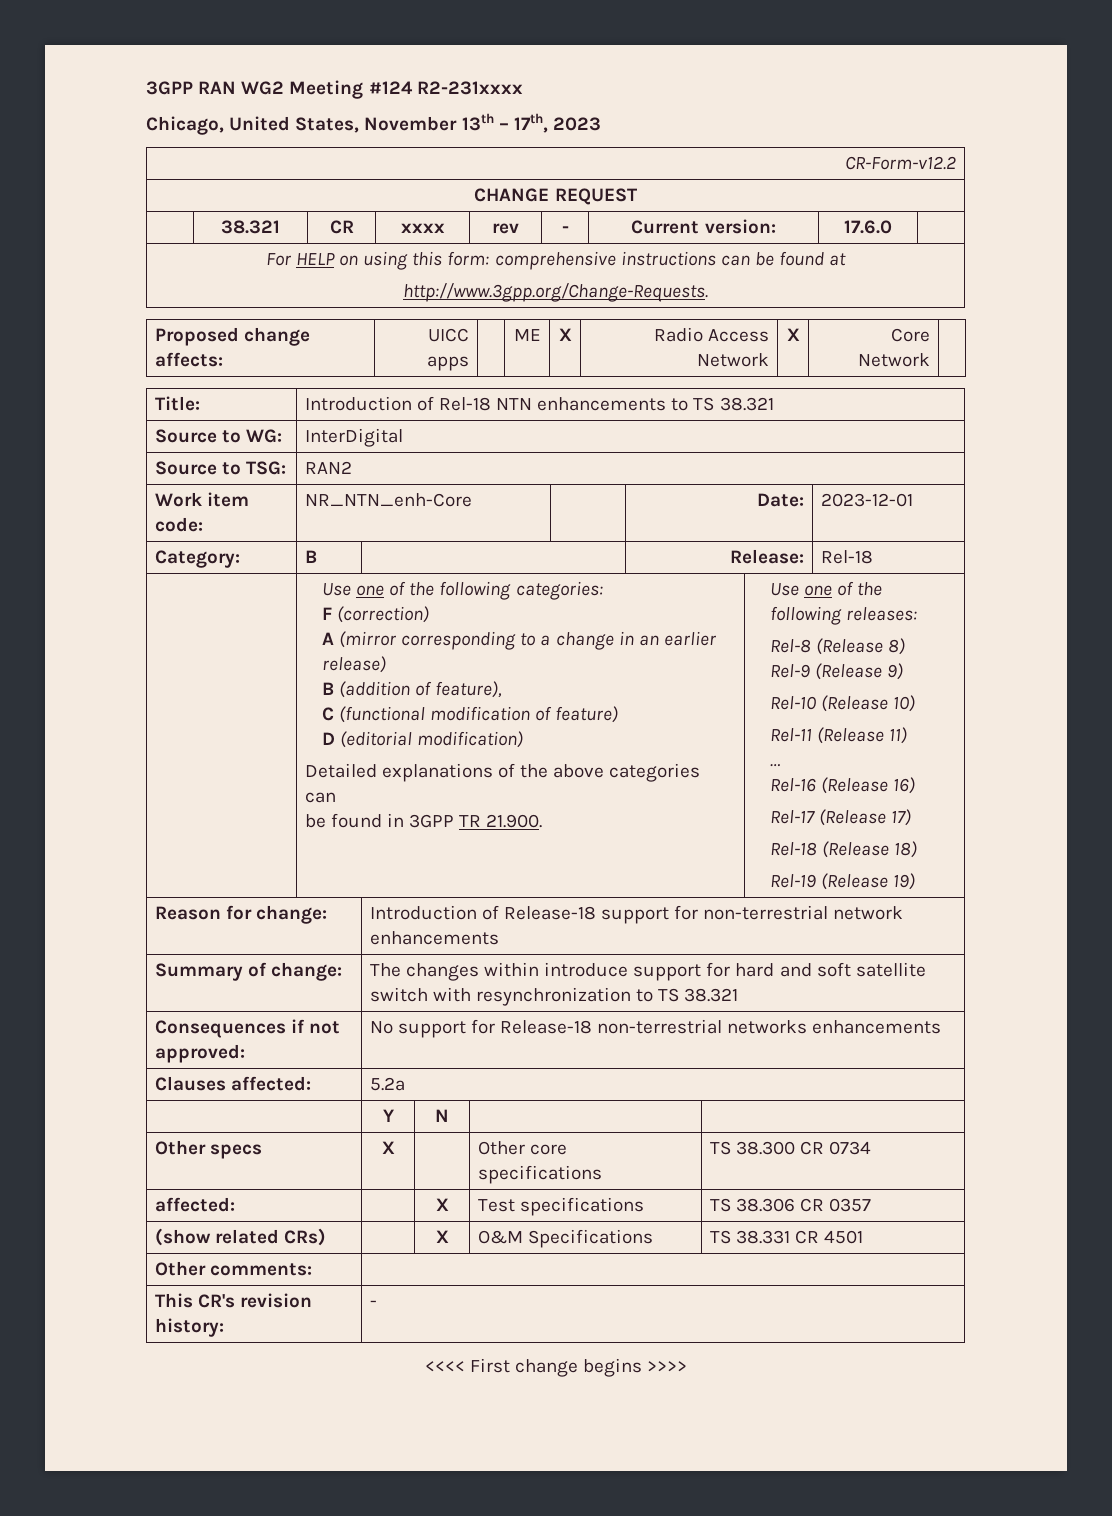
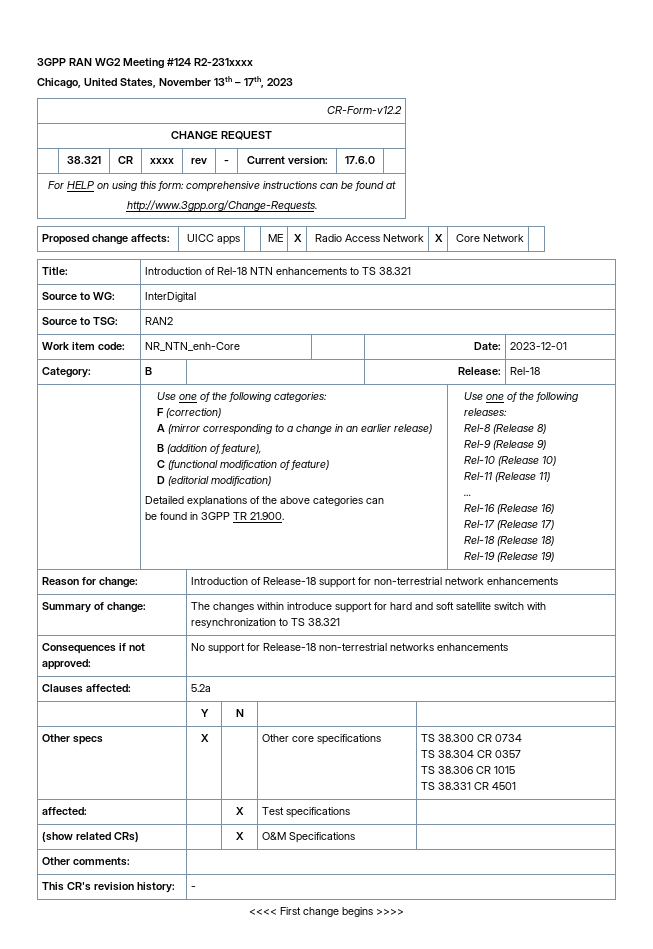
  Other specs | X | | Other core specifications | TS 38.300 CR 0734
+ TS 38.304 CR 0357
+ TS 38.306 CR 1015
+ TS 38.331 CR 4501
- affected: | | X | Test specifications | TS 38.306 CR 0357
+ affected: | | X | Test specifications |
- (show related CRs) | | X | O&M Specifications | TS 38.331 CR 4501
+ (show related CRs) | | X | O&M Specifications |

